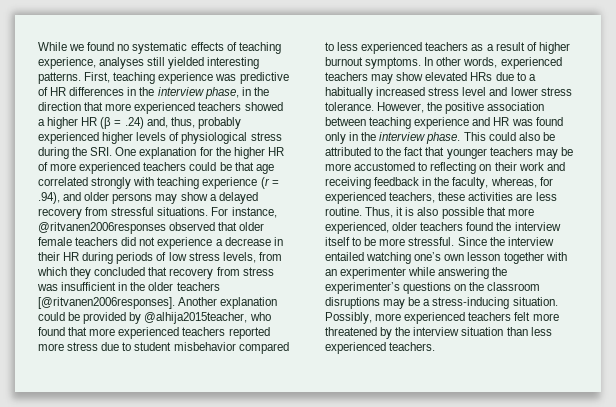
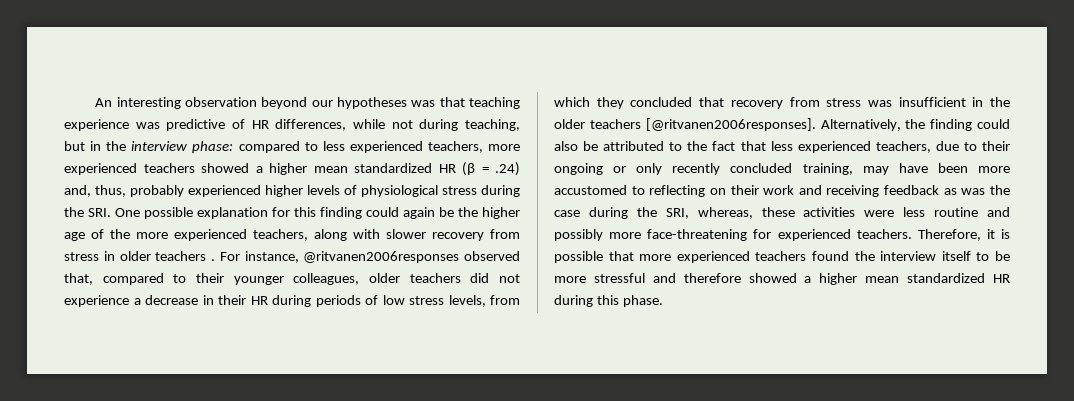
- While we found no systematic effects of teaching experience, analyses still yielded interesting patterns. First, teaching experience was predictive of HR differences in the interview phase, in the direction that more experienced teachers showed a higher HR (β = .24) and, thus, probably experienced higher levels of physiological stress during the SRI. One explanation for the higher HR of more experienced teachers could be that age correlated strongly with teaching experience (r = .94), and older persons may show a delayed recovery from stressful situations. For instance, @ritvanen2006responses observed that older female teachers did not experience a decrease in their HR during periods of low stress levels, from which they concluded that recovery from stress was insufficient in the older teachers [@ritvanen2006responses].
+ An interesting observation beyond our hypotheses was that teaching experience was predictive of HR differences, while not during teaching, but in the interview phase: compared to less experienced teachers, more experienced teachers showed a higher mean standardized HR (β = .24) and, thus, probably experienced higher levels of physiological stress during the SRI. One possible explanation for this finding could again be the higher age of the more experienced teachers, along with slower recovery from stress in older teachers . For instance, @ritvanen2006responses observed that, compared to their younger colleagues, older teachers did not experience a decrease in their HR during periods of low stress levels, from which they concluded that recovery from stress was insufficient in the older teachers [@ritvanen2006responses].
- Another explanation could be provided by @alhija2015teacher, who found that more experienced teachers reported more stress due to student misbehavior compared to less experienced teachers as a result of higher burnout symptoms. In other words, experienced teachers may show elevated HRs due to a habitually increased stress level and lower stress tolerance. However, the positive association between teaching experience and HR was found only in the interview phase. This could also be attributed to the fact that younger teachers may be more accustomed to reflecting on their work and receiving feedback in the faculty, whereas, for experienced teachers, these activities are less routine. Thus, it is also possible that more experienced, older teachers found the interview itself to be more stressful. Since the interview entailed watching one’s own lesson together with an experimenter while answering the experimenter’s questions on the classroom disruptions may be a stress-inducing situation. Possibly, more experienced teachers felt more threatened by the interview situation than less experienced teachers.
+ Alternatively, the finding could also be attributed to the fact that less experienced teachers, due to their ongoing or only recently concluded training, may have been more accustomed to reflecting on their work and receiving feedback as was the case during the SRI, whereas, these activities were less routine and possibly more face-threatening for experienced teachers. Therefore, it is possible that more experienced teachers found the interview itself to be more stressful and therefore showed a higher mean standardized HR during this phase.

